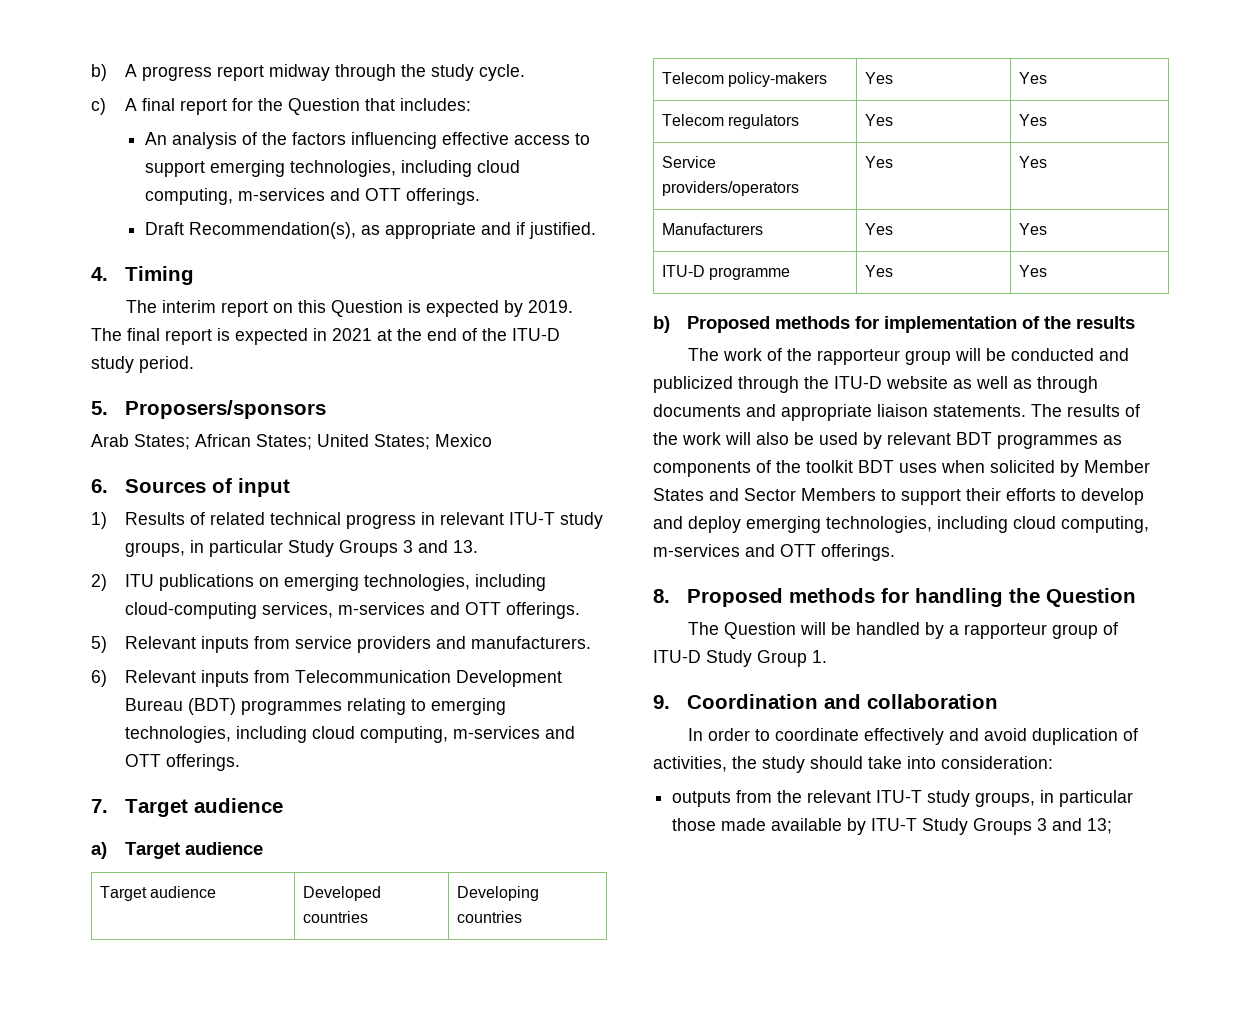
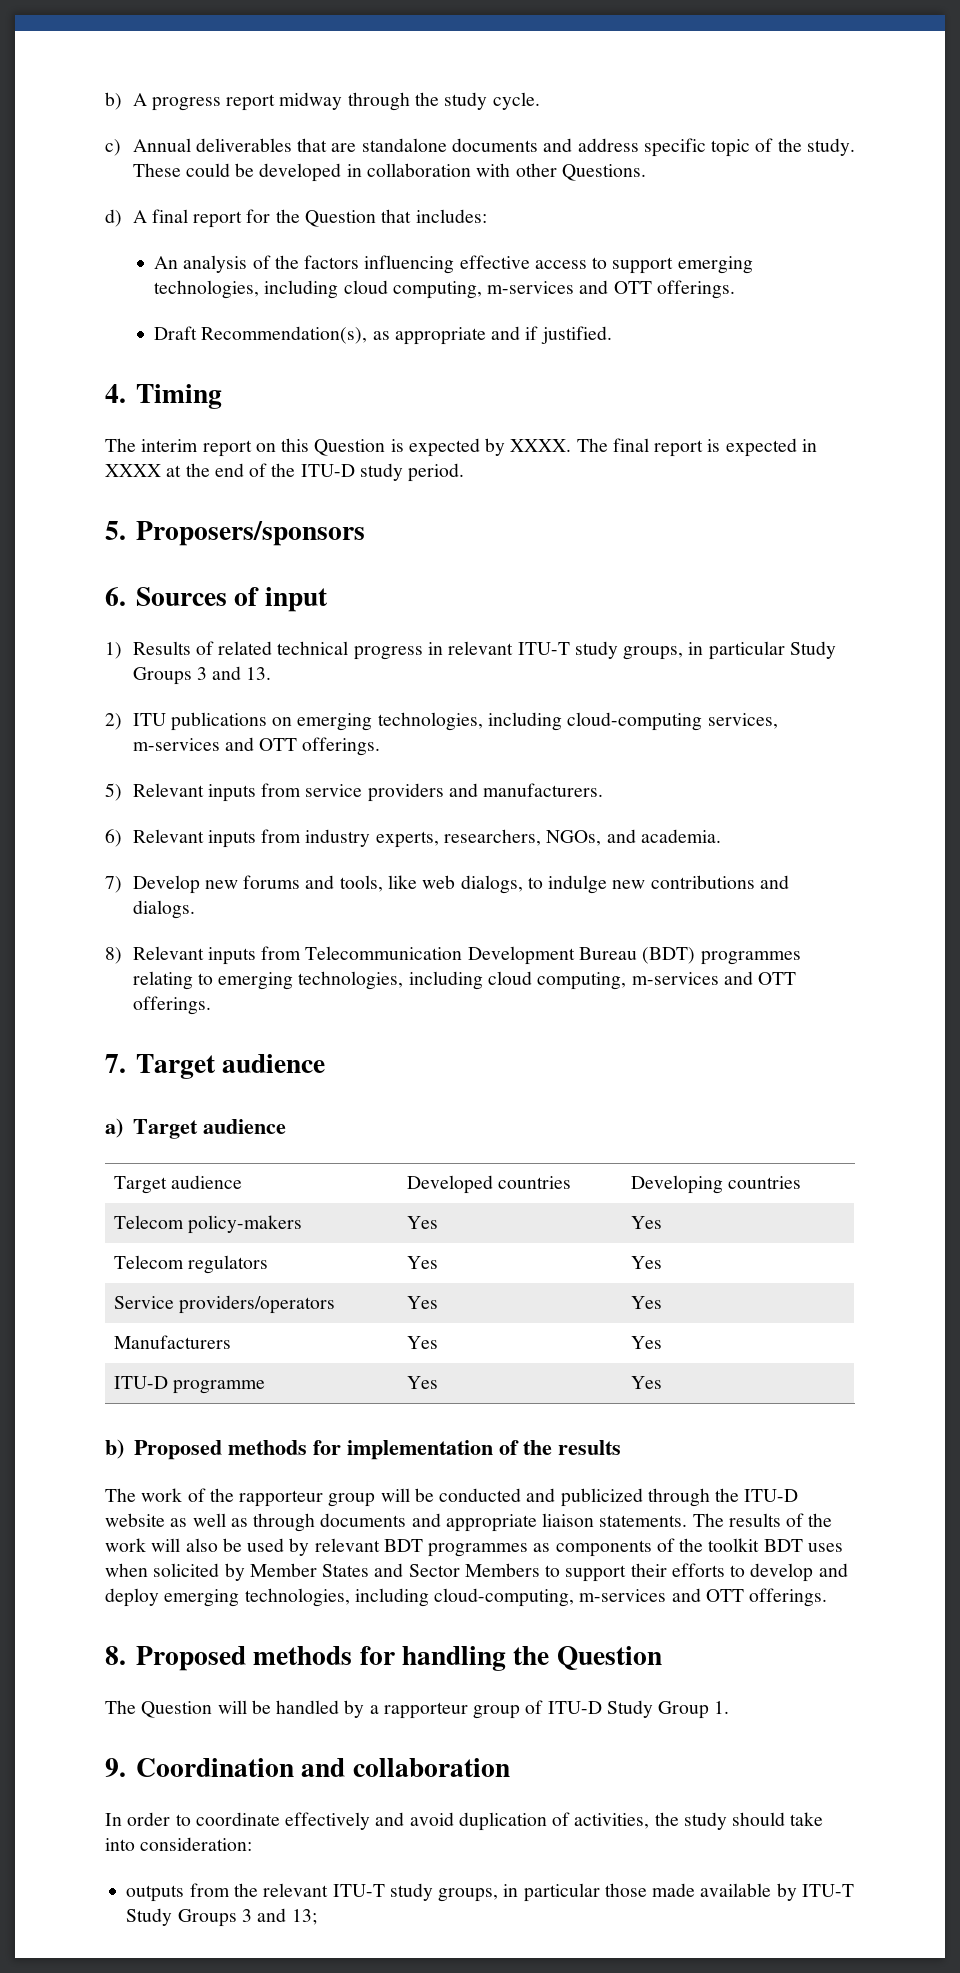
- c) A final report for the Question that includes:
+ c) Annual deliverables that are standalone documents and address specific topic of the study. These could be developed in collaboration with other Questions.
+ d) A final report for the Question that includes:
- The interim report on this Question is expected by 2019.
+ The interim report on this Question is expected by XXXX.
- The final report is expected in 2021 at the end of the ITU-D study period.
+ The final report is expected in XXXX at the end of the ITU-D study period.
- Arab States; African States; United States; Mexico
- 6) Relevant inputs from Telecommunication Development Bureau (BDT) programmes relating to emerging technologies, including cloud computing, m-services and OTT offerings.
+ 6) Relevant inputs from industry experts, researchers, NGOs, and academia.
+ 7) Develop new forums and tools, like web dialogs, to indulge new contributions and dialogs.
+ 8) Relevant inputs from Telecommunication Development Bureau (BDT) programmes relating to emerging technologies, including cloud computing, m-services and OTT offerings.
- The results of the work will also be used by relevant BDT programmes as components of the toolkit BDT uses when solicited by Member States and Sector Members to support their efforts to develop and deploy emerging technologies, including cloud computing, m-services and OTT offerings.
+ The results of the work will also be used by relevant BDT programmes as components of the toolkit BDT uses when solicited by Member States and Sector Members to support their efforts to develop and deploy emerging technologies, including cloud-computing, m-services and OTT offerings.

